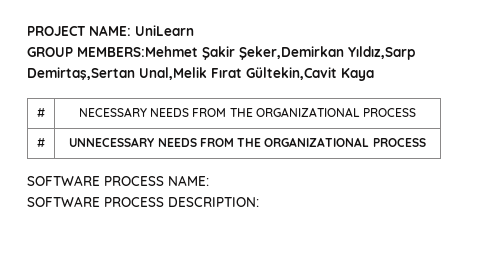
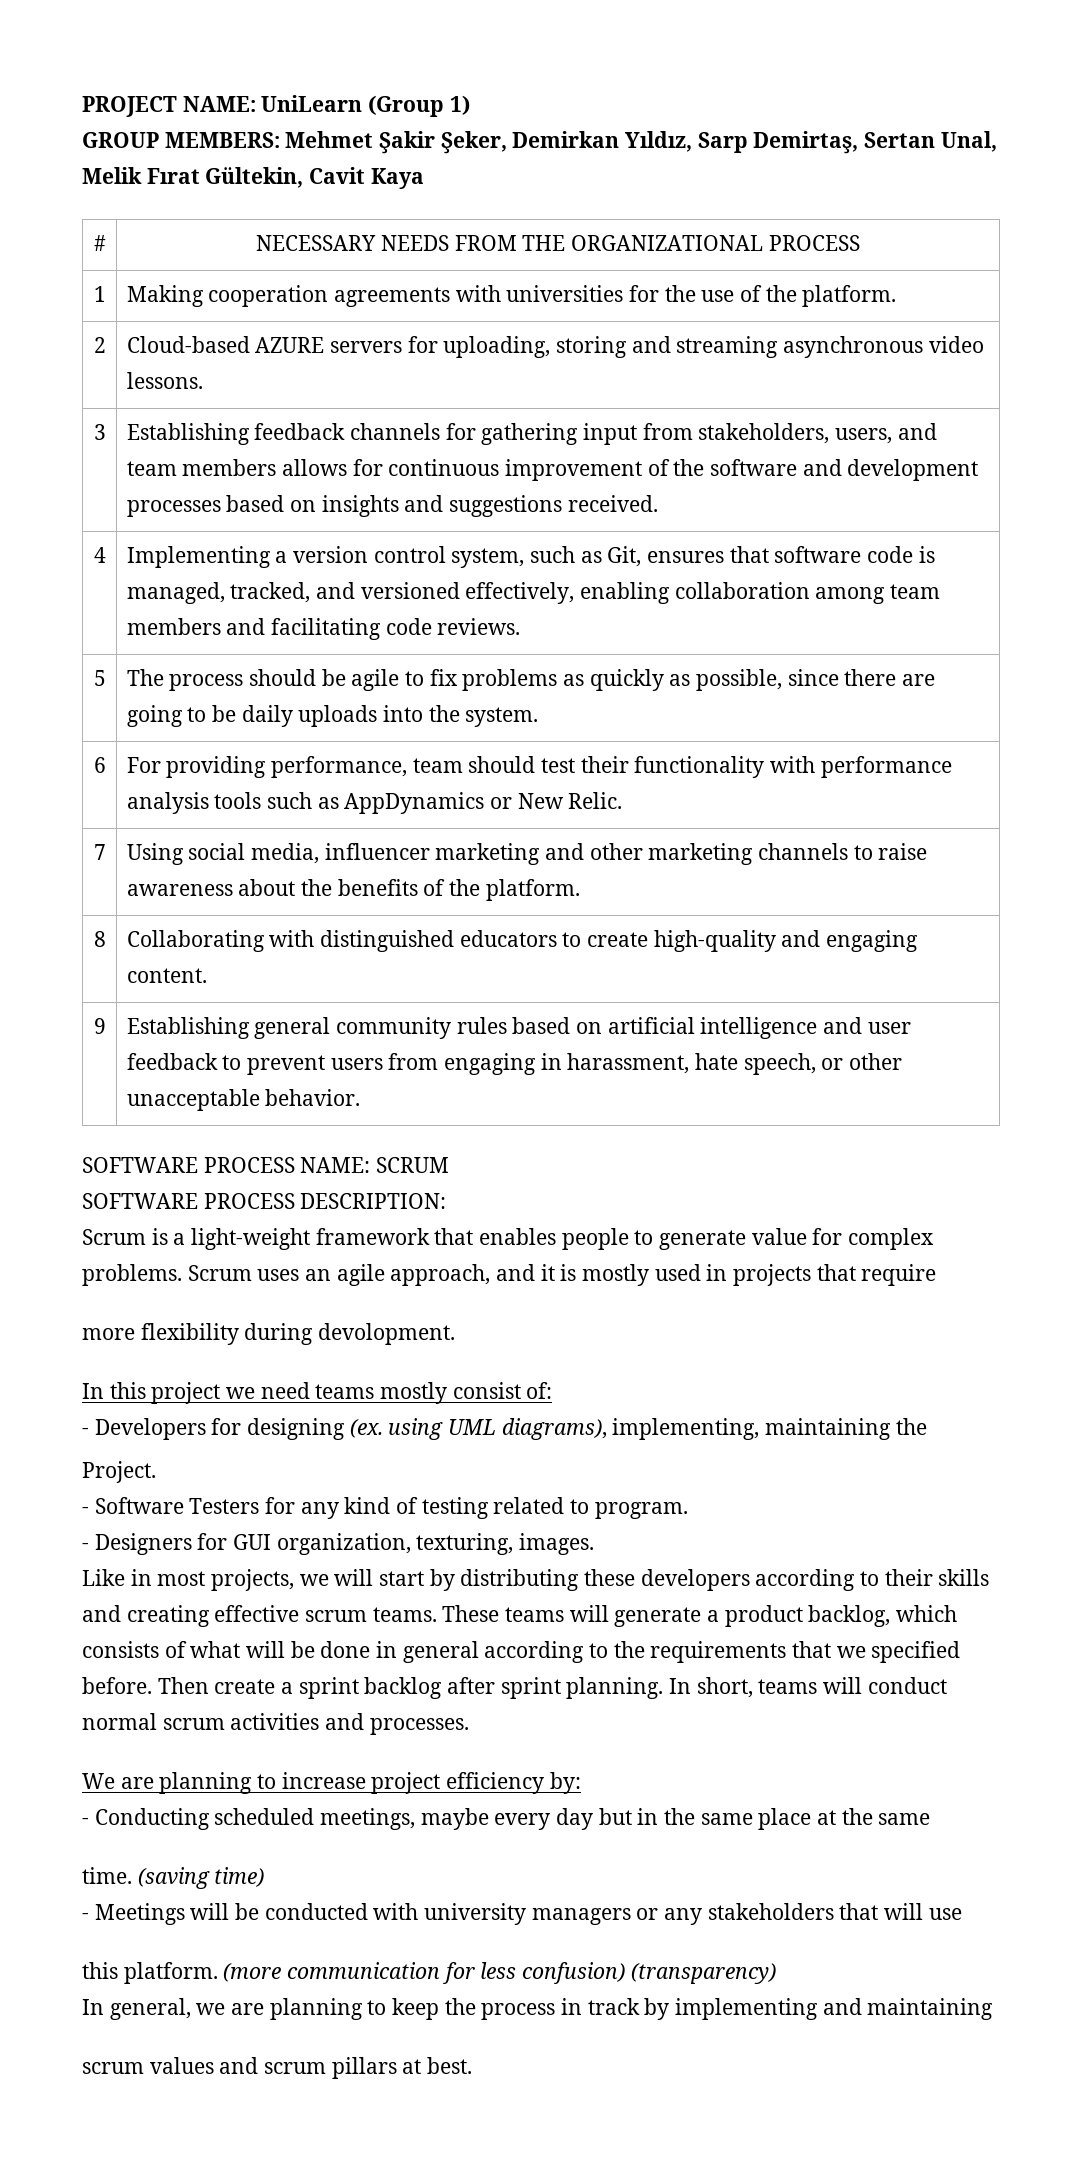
- PROJECT NAME: UniLearn
+ PROJECT NAME: UniLearn (Group 1)
- GROUP MEMBERS:Mehmet Şakir Şeker,Demirkan Yıldız,Sarp Demirtaş,Sertan Unal,Melik Fırat Gültekin,Cavit Kaya
+ GROUP MEMBERS: Mehmet Şakir Şeker, Demirkan Yıldız, Sarp Demirtaş, Sertan Unal, Melik Fırat Gültekin, Cavit Kaya
- # | UNNECESSARY NEEDS FROM THE ORGANIZATIONAL PROCESS
+ 1 | Making cooperation agreements with universities for the use of the platform.
+ 2 | Cloud-based AZURE servers for uploading, storing and streaming asynchronous video lessons.
+ 3 | Establishing feedback channels for gathering input from stakeholders, users, and team members allows for continuous improvement of the software and development processes based on insights and suggestions received.
+ 4 | Implementing a version control system, such as Git, ensures that software code is managed, tracked, and versioned effectively, enabling collaboration among team members and facilitating code reviews.
+ 5 | The process should be agile to fix problems as quickly as possible, since there are going to be daily uploads into the system.
+ 6 | For providing performance, team should test their functionality with performance analysis tools such as AppDynamics or New Relic.
+ 7 | Using social media, influencer marketing and other marketing channels to raise awareness about the benefits of the platform.
+ 8 | Collaborating with distinguished educators to create high-quality and engaging content.
+ 9 | Establishing general community rules based on artificial intelligence and user feedback to prevent users from engaging in harassment, hate speech, or other unacceptable behavior.
- SOFTWARE PROCESS NAME:
+ SOFTWARE PROCESS NAME: SCRUM
+ Scrum is a light-weight framework that enables people to generate value for complex problems. Scrum uses an agile approach, and it is mostly used in projects that require
+ more flexibility during devolopment.
+ In this project we need teams mostly consist of:
+ - Developers for designing (ex. using UML diagrams), implementing, maintaining the
+ Project.
+ - Software Testers for any kind of testing related to program.
+ - Designers for GUI organization, texturing, images.
+ Like in most projects, we will start by distributing these developers according to their skills and creating effective scrum teams. These teams will generate a product backlog, which consists of what will be done in general according to the requirements that we specified before. Then create a sprint backlog after sprint planning. In short, teams will conduct normal scrum activities and processes.
+ We are planning to increase project efficiency by:
+ - Conducting scheduled meetings, maybe every day but in the same place at the same
+ time. (saving time)
+ - Meetings will be conducted with university managers or any stakeholders that will use
+ this platform. (more communication for less confusion) (transparency)
+ In general, we are planning to keep the process in track by implementing and maintaining
+ scrum values and scrum pillars at best.

